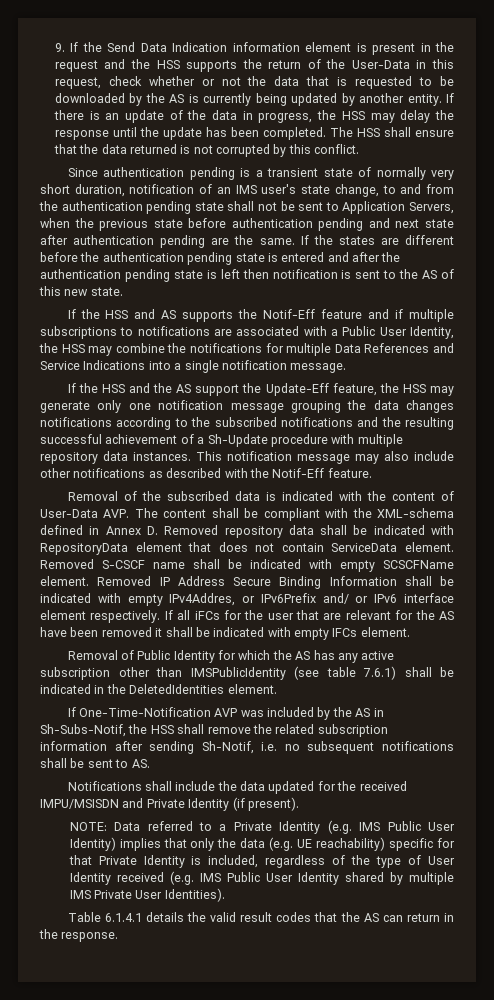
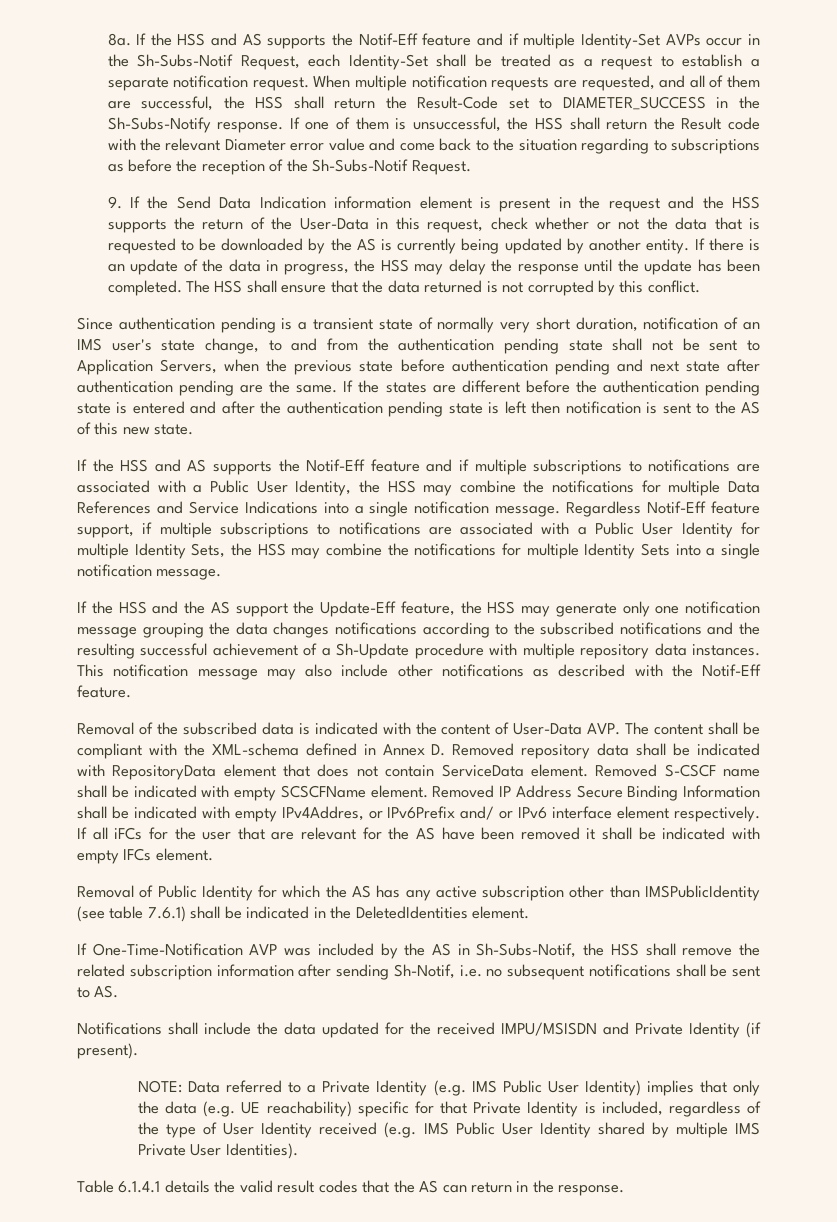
+ 8a. If the HSS and AS supports the Notif-Eff feature and if multiple Identity-Set AVPs occur in the Sh-Subs-Notif Request, each Identity-Set shall be treated as a request to establish a separate notification request. When multiple notification requests are requested, and all of them are successful, the HSS shall return the Result-Code set to DIAMETER_SUCCESS in the Sh-Subs-Notify response. If one of them is unsuccessful, the HSS shall return the Result code with the relevant Diameter error value and come back to the situation regarding to subscriptions as before the reception of the Sh-Subs-Notif Request.
+ Regardless Notif-Eff feature support, if multiple subscriptions to notifications are associated with a Public User Identity for multiple Identity Sets, the HSS may combine the notifications for multiple Identity Sets into a single notification message.

